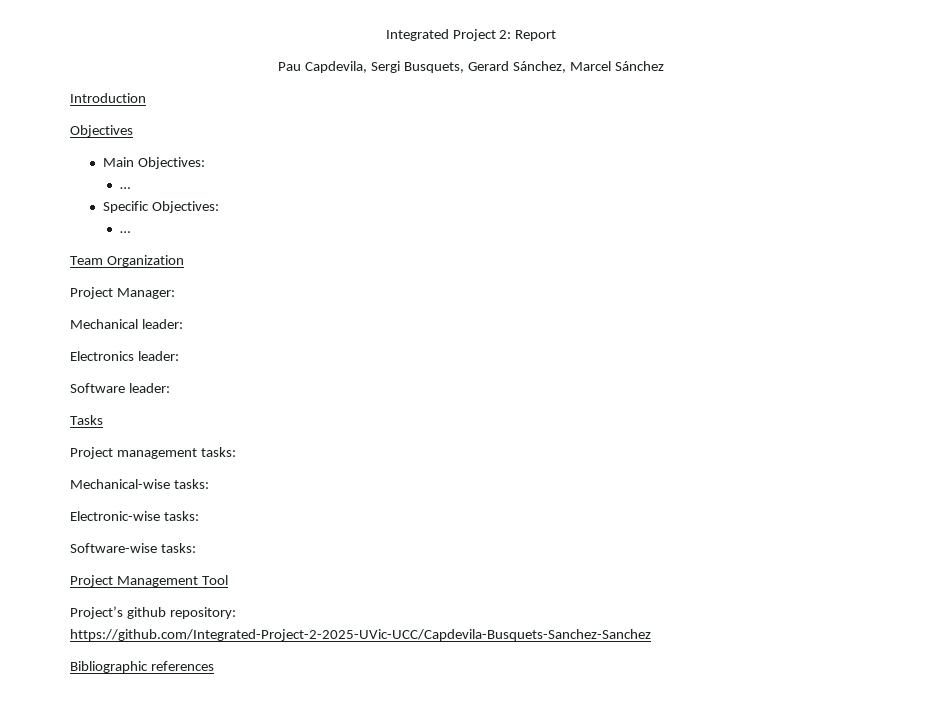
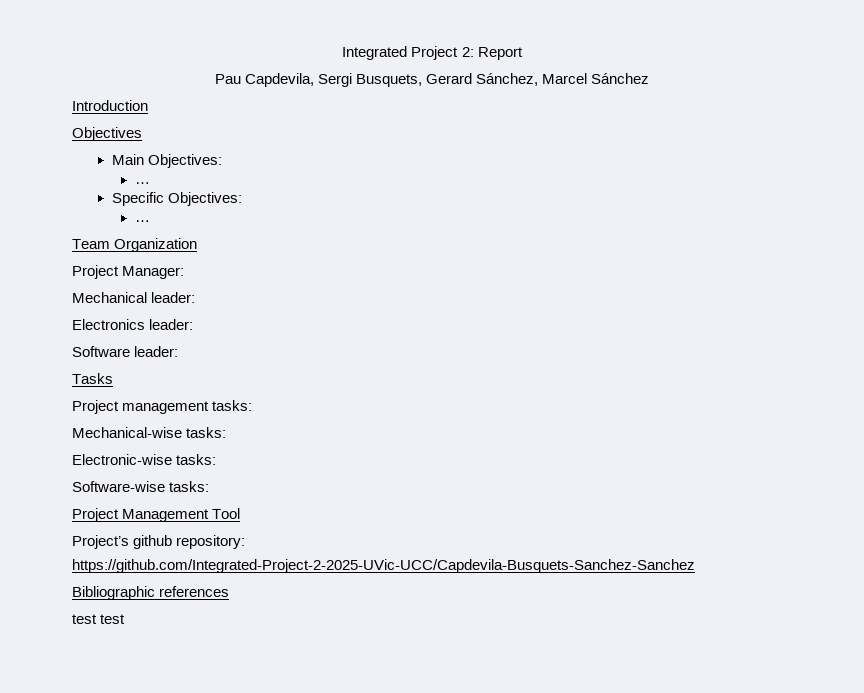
+ test test

